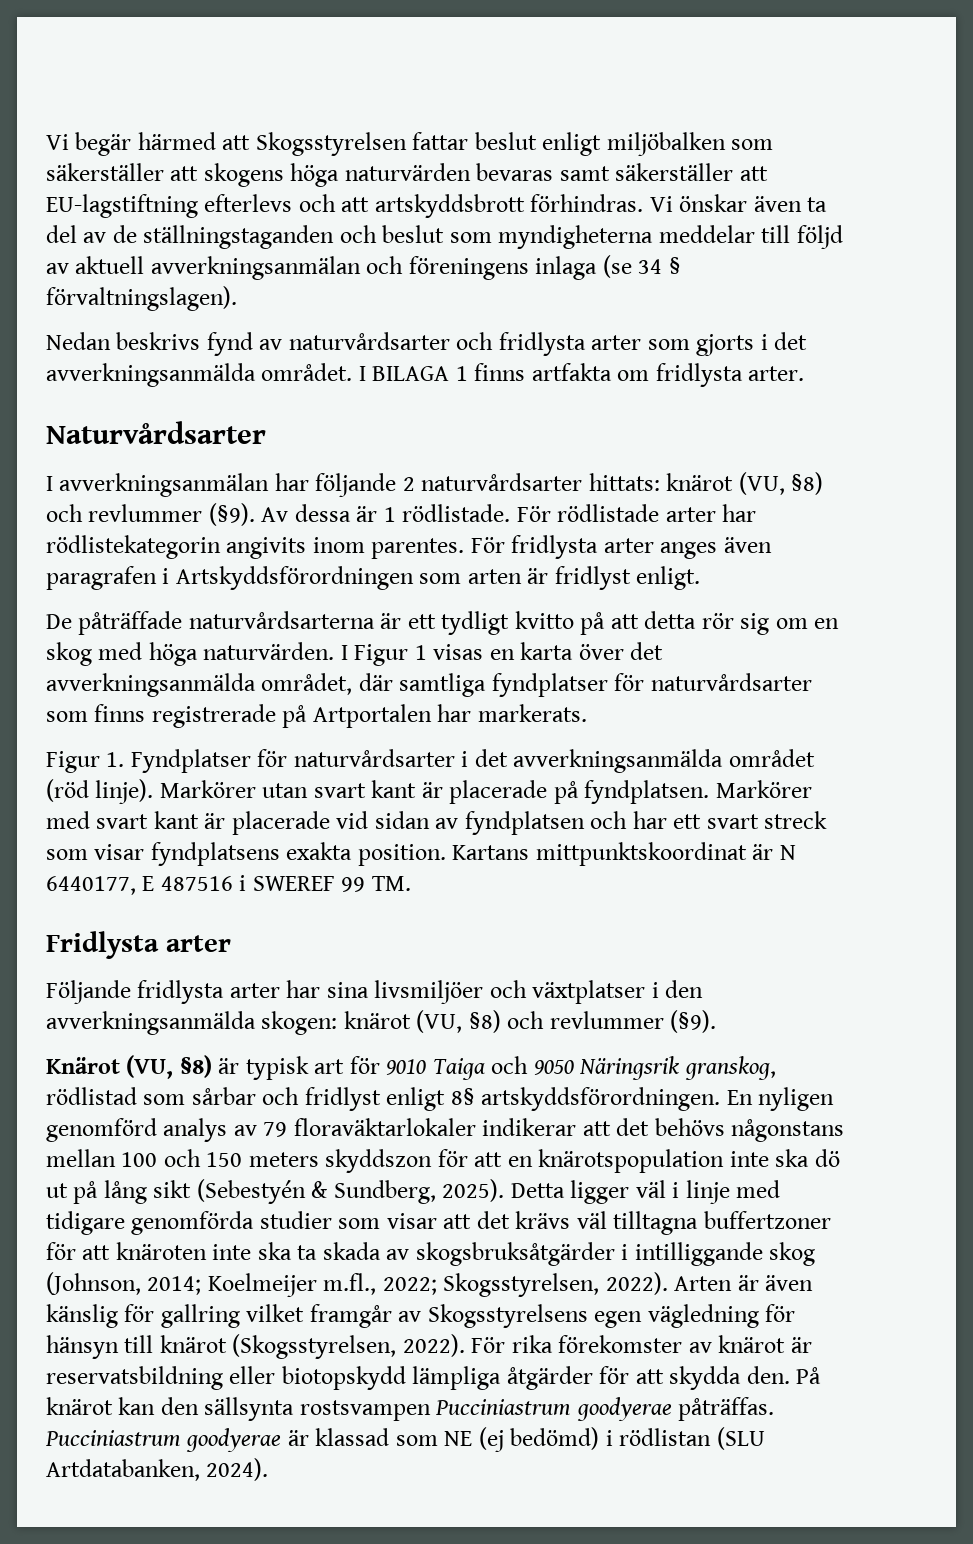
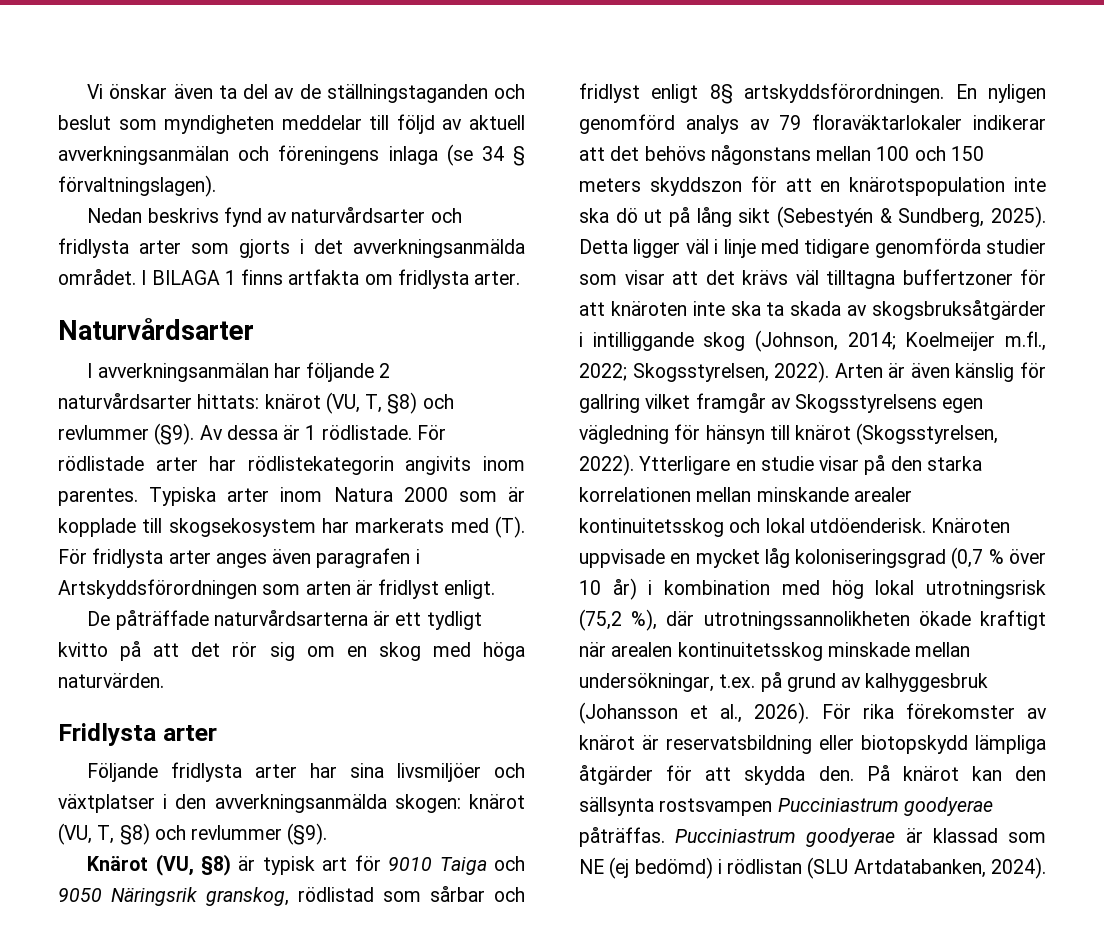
- Vi begär härmed att Skogsstyrelsen fattar beslut enligt miljöbalken som säkerställer att skogens höga naturvärden bevaras samt säkerställer att EU-lagstiftning efterlevs och att artskyddsbrott förhindras. Vi önskar även ta del av de ställningstaganden och beslut som myndigheterna meddelar till följd av aktuell avverkningsanmälan och föreningens inlaga (se 34 § förvaltningslagen).
+ Vi önskar även ta del av de ställningstaganden och beslut som myndigheten meddelar till följd av aktuell avverkningsanmälan och föreningens inlaga (se 34 § förvaltningslagen).
- I avverkningsanmälan har följande 2 naturvårdsarter hittats: knärot (VU, §8) och revlummer (§9).
+ I avverkningsanmälan har följande 2 naturvårdsarter hittats: knärot (VU, T, §8) och revlummer (§9).
- För fridlysta arter anges även paragrafen i Artskyddsförordningen som arten är fridlyst enligt.
+ Typiska arter inom Natura 2000 som är kopplade till skogsekosystem har markerats med (T). För fridlysta arter anges även paragrafen i Artskyddsförordningen som arten är fridlyst enligt.
- De påträffade naturvårdsarterna är ett tydligt kvitto på att detta rör sig om en skog med höga naturvärden. I Figur 1 visas en karta över det avverkningsanmälda området, där samtliga fyndplatser för naturvårdsarter som finns registrerade på Artportalen har markerats.
- Figur 1. Fyndplatser för naturvårdsarter i det avverkningsanmälda området (röd linje). Markörer utan svart kant är placerade på fyndplatsen. Markörer med svart kant är placerade vid sidan av fyndplatsen och har ett svart streck som visar fyndplatsens exakta position. Kartans mittpunktskoordinat är N 6440177, E 487516 i SWEREF 99 TM.
+ De påträffade naturvårdsarterna är ett tydligt kvitto på att det rör sig om en skog med höga naturvärden.
- Följande fridlysta arter har sina livsmiljöer och växtplatser i den avverkningsanmälda skogen: knärot (VU, §8) och revlummer (§9).
+ Följande fridlysta arter har sina livsmiljöer och växtplatser i den avverkningsanmälda skogen: knärot (VU, T, §8) och revlummer (§9).
+ Ytterligare en studie visar på den starka korrelationen mellan minskande arealer kontinuitetsskog och lokal utdöenderisk. Knäroten uppvisade en mycket låg koloniseringsgrad (0,7 % över 10 år) i kombination med hög lokal utrotningsrisk (75,2 %), där utrotningssannolikheten ökade kraftigt när arealen kontinuitetsskog minskade mellan undersökningar, t.ex. på grund av kalhyggesbruk (Johansson et al., 2026).

